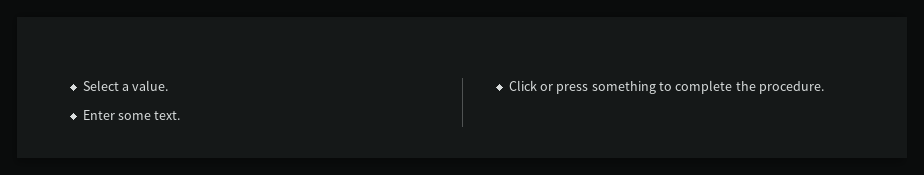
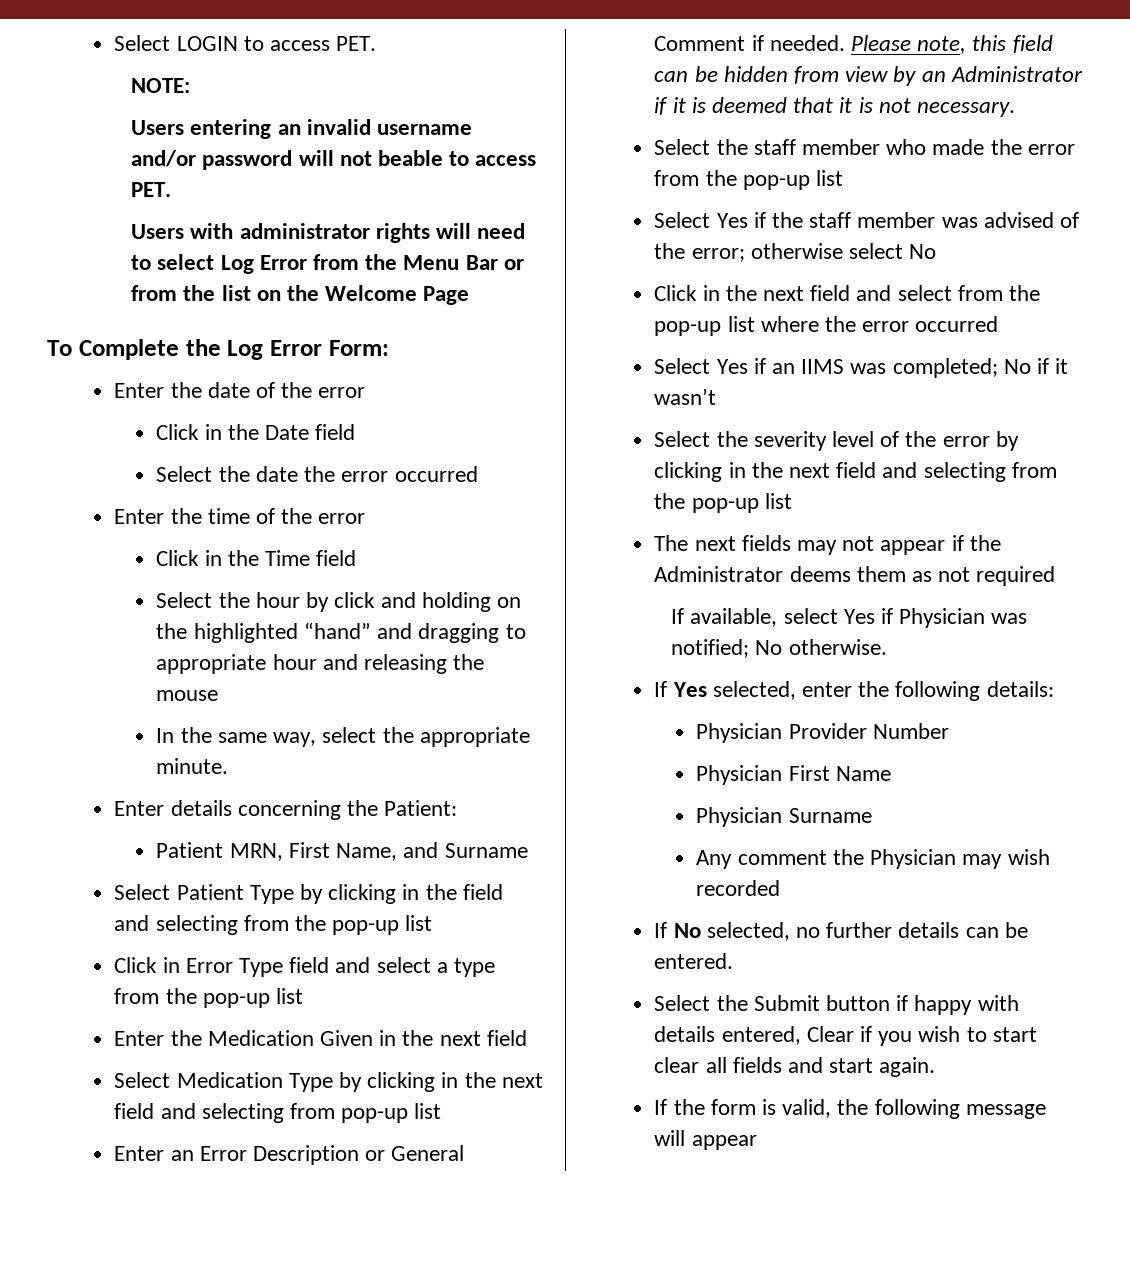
- Select a value.
- Enter some text.
- Click or press something to complete the procedure.
+ Select LOGIN to access PET.
+ NOTE:
+ Users entering an invalid username and/or password will not beable to access PET.
+ Users with administrator rights will need to select Log Error from the Menu Bar or from the list on the Welcome Page
+ To Complete the Log Error Form:
+ Enter the date of the error
+ Click in the Date field
+ Select the date the error occurred
+ Enter the time of the error
+ Click in the Time field
+ Select the hour by click and holding on the highlighted “hand” and dragging to appropriate hour and releasing the mouse
+ In the same way, select the appropriate minute.
+ Enter details concerning the Patient:
+ Patient MRN, First Name, and Surname
+ Select Patient Type by clicking in the field and selecting from the pop-up list
+ Click in Error Type field and select a type from the pop-up list
+ Enter the Medication Given in the next field
+ Select Medication Type by clicking in the next field and selecting from pop-up list
+ Enter an Error Description or General Comment if needed. Please note, this field can be hidden from view by an Administrator if it is deemed that it is not necessary.
+ Select the staff member who made the error from the pop-up list
+ Select Yes if the staff member was advised of the error; otherwise select No
+ Click in the next field and select from the pop-up list where the error occurred
+ Select Yes if an IIMS was completed; No if it wasn’t
+ Select the severity level of the error by clicking in the next field and selecting from the pop-up list
+ The next fields may not appear if the Administrator deems them as not required
+ If available, select Yes if Physician was notified; No otherwise.
+ If Yes selected, enter the following details:
+ Physician Provider Number
+ Physician First Name
+ Physician Surname
+ Any comment the Physician may wish recorded
+ If No selected, no further details can be entered.
+ Select the Submit button if happy with details entered, Clear if you wish to start clear all fields and start again.
+ If the form is valid, the following message will appear

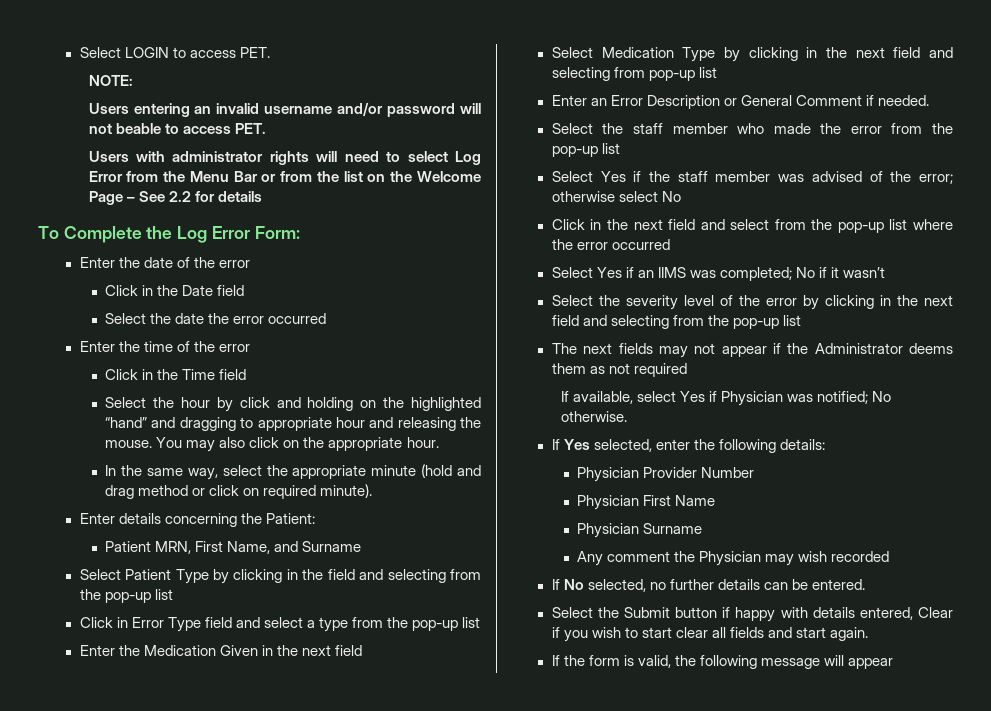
- Users with administrator rights will need to select Log Error from the Menu Bar or from the list on the Welcome Page
+ Users with administrator rights will need to select Log Error from the Menu Bar or from the list on the Welcome Page – See 2.2 for details
- Select the hour by click and holding on the highlighted “hand” and dragging to appropriate hour and releasing the mouse
+ Select the hour by click and holding on the highlighted “hand” and dragging to appropriate hour and releasing the mouse. You may also click on the appropriate hour.
- In the same way, select the appropriate minute.
+ In the same way, select the appropriate minute (hold and drag method or click on required minute).
- Please note, this field can be hidden from view by an Administrator if it is deemed that it is not necessary.

